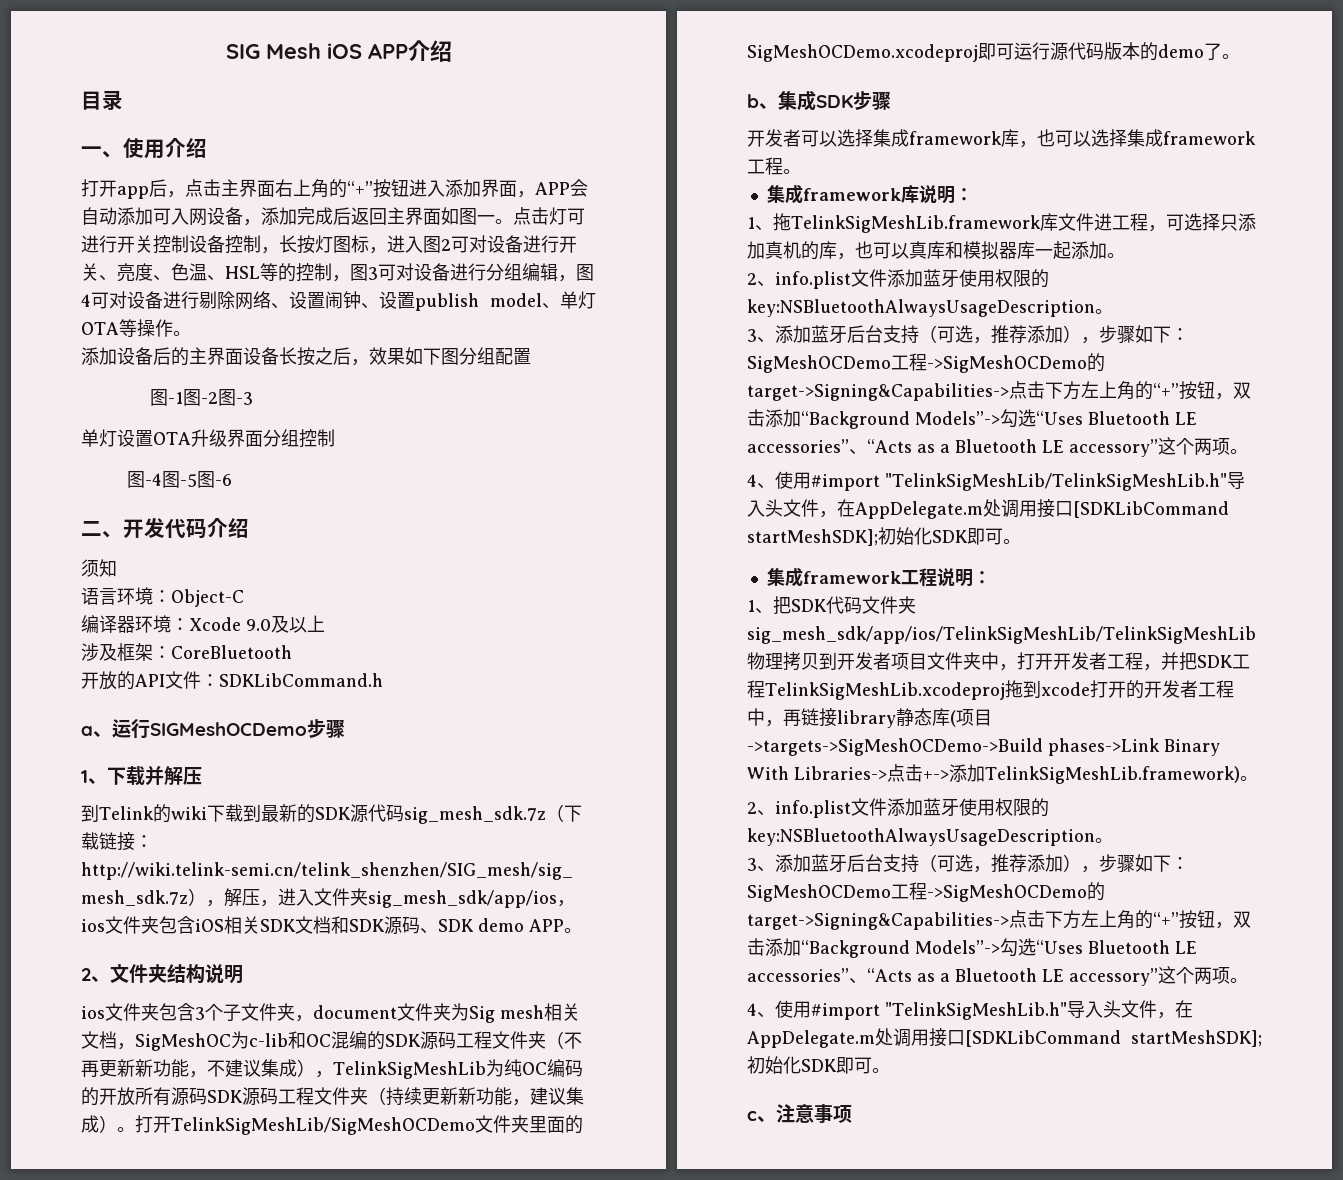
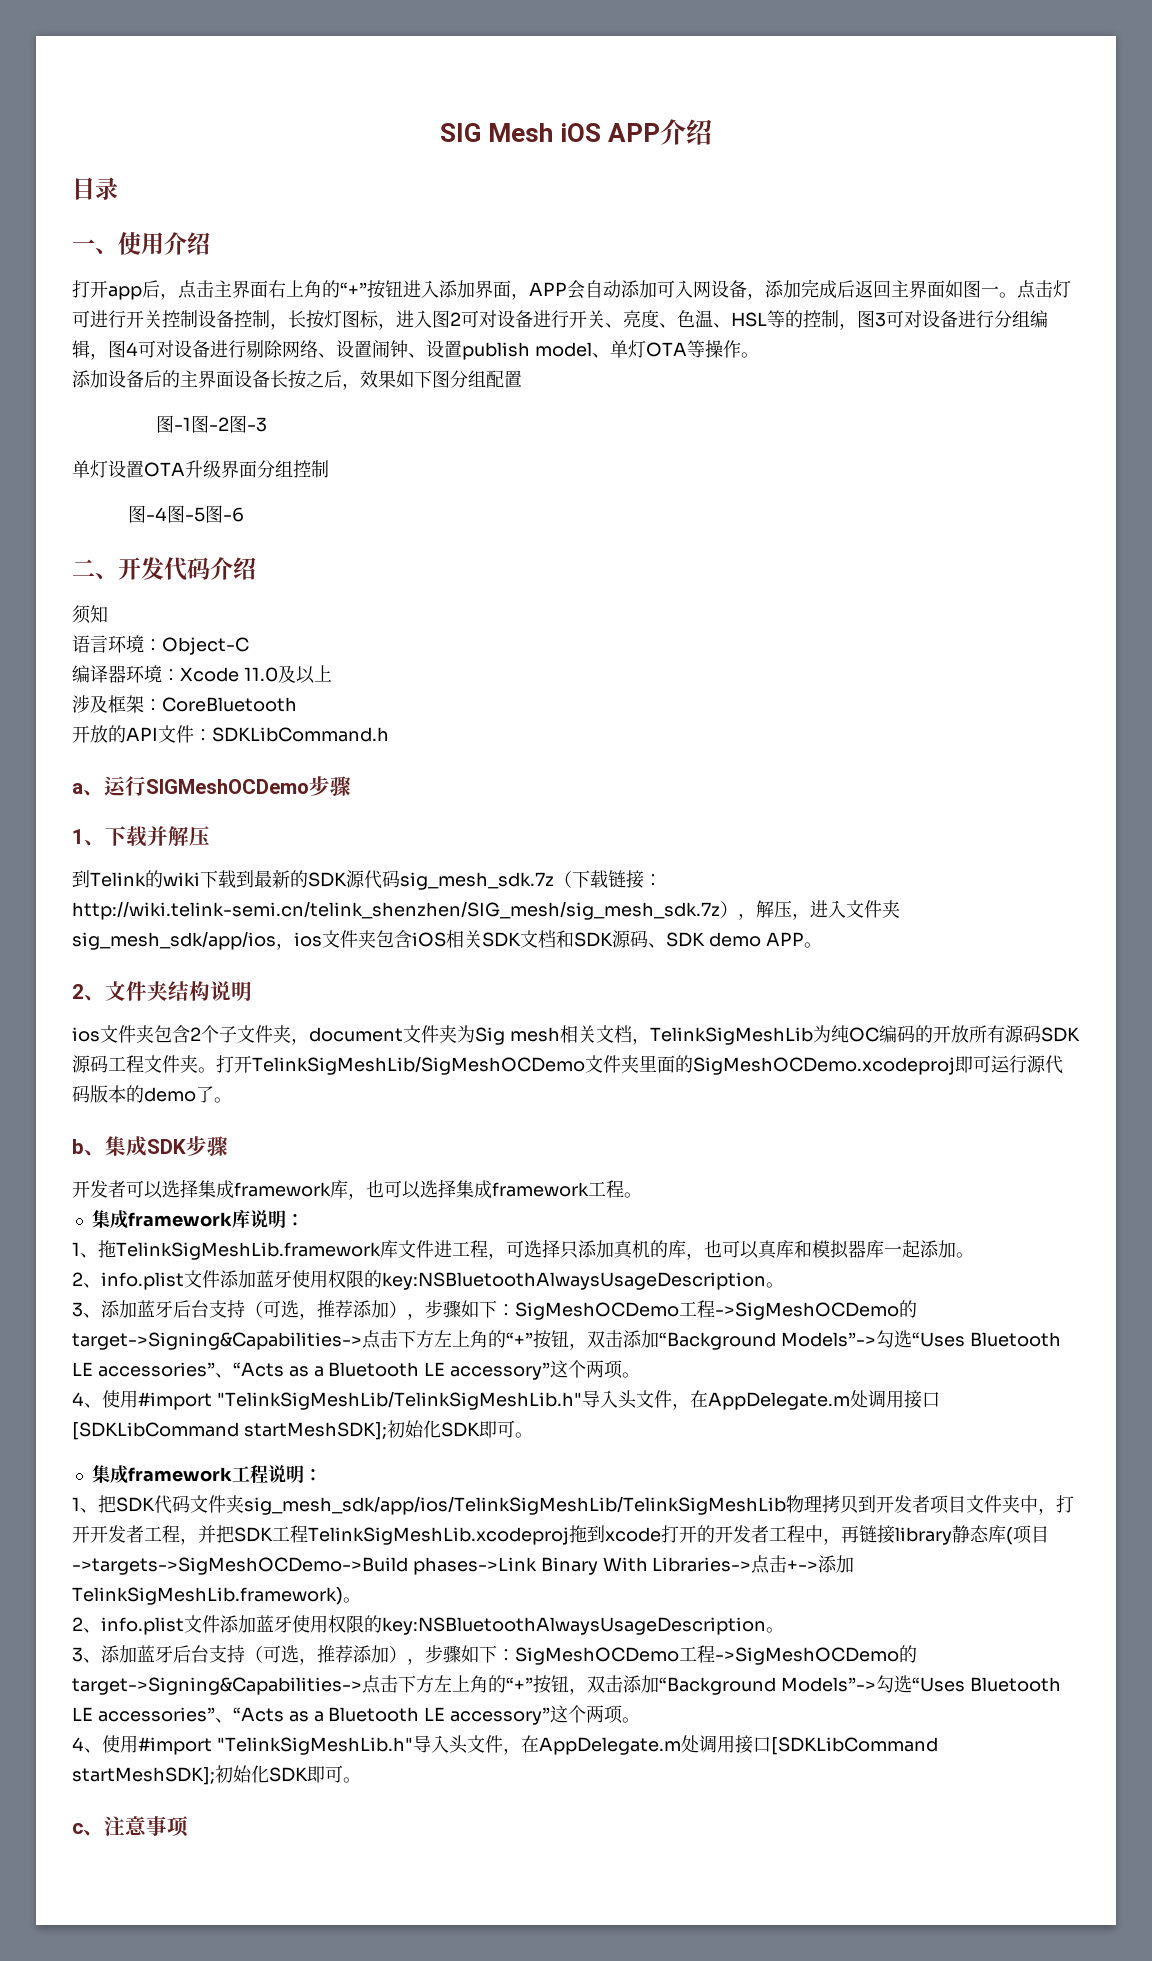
- 编译器环境：Xcode 9.0及以上
+ 编译器环境：Xcode 11.0及以上
- ios文件夹包含3个子文件夹，document文件夹为Sig mesh相关文档，SigMeshOC为c-lib和OC混编的SDK源码工程文件夹（不再更新新功能，不建议集成），TelinkSigMeshLib为纯OC编码的开放所有源码SDK源码工程文件夹（持续更新新功能，建议集成）。
+ ios文件夹包含2个子文件夹，document文件夹为Sig mesh相关文档，TelinkSigMeshLib为纯OC编码的开放所有源码SDK源码工程文件夹。

